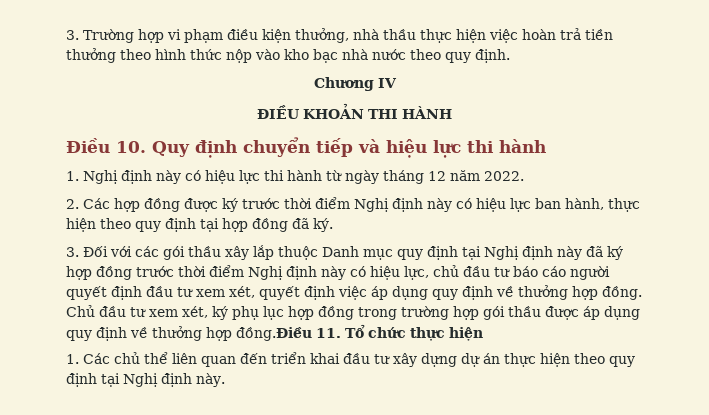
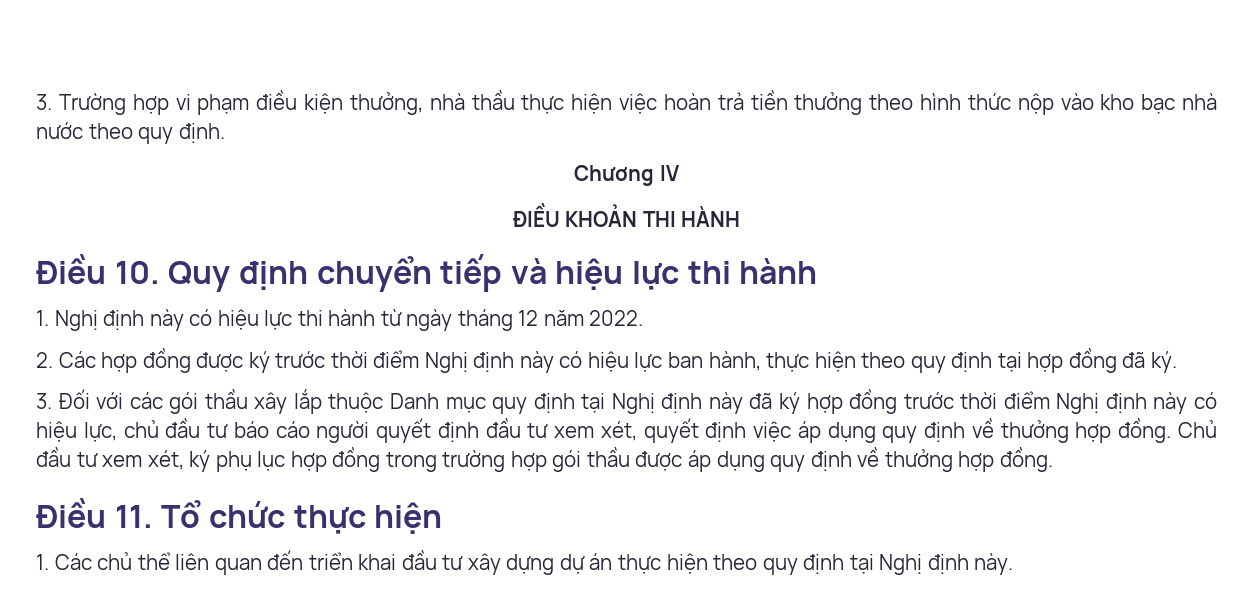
- Chủ đầu tư xem xét, ký phụ lục hợp đồng trong trường hợp gói thầu được áp dụng quy định về thưởng hợp đồng.Điều 11. Tổ chức thực hiện
+ Chủ đầu tư xem xét, ký phụ lục hợp đồng trong trường hợp gói thầu được áp dụng quy định về thưởng hợp đồng.
+ Điều 11. Tổ chức thực hiện

